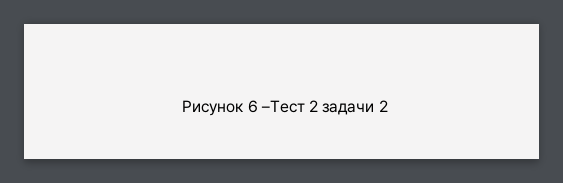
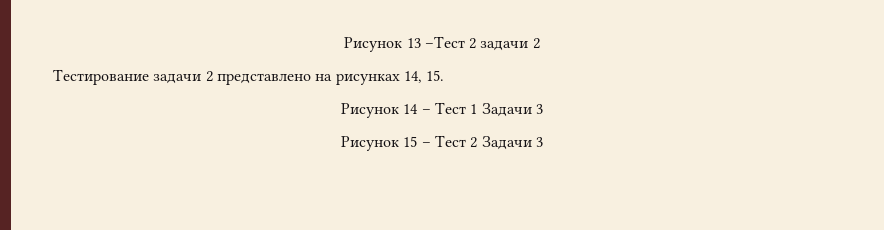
- Рисунок 6 –Тест 2 задачи 2
+ Рисунок 13 –Тест 2 задачи 2
+ Тестирование задачи 2 представлено на рисунках 14, 15.
+ Рисунок 14 – Тест 1 Задачи 3
+ Рисунок 15 – Тест 2 Задачи 3

